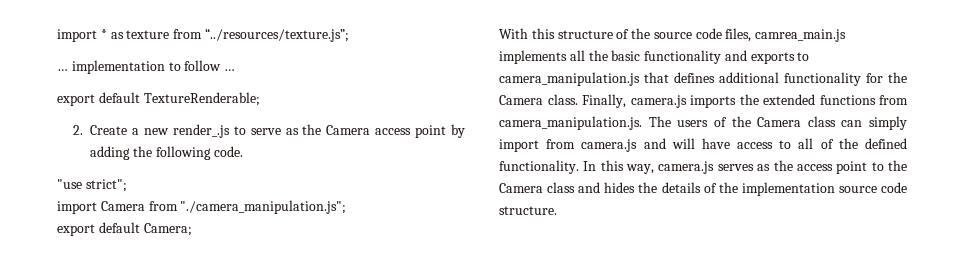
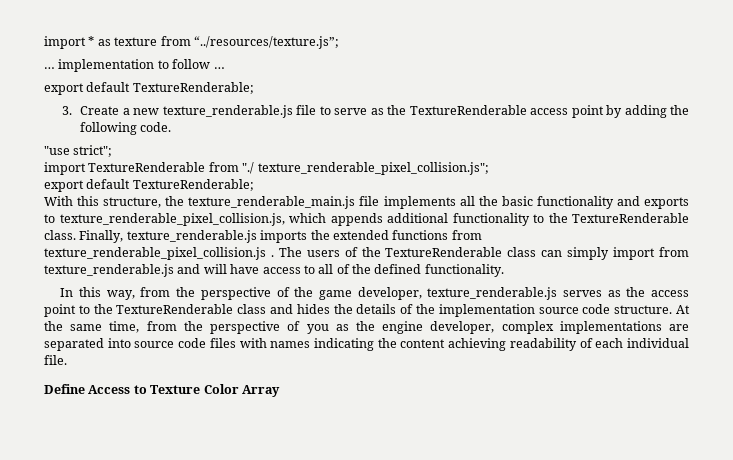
- 2. Create a new render_.js to serve as the Camera access point by adding the following code.
+ 3. Create a new texture_renderable.js file to serve as the TextureRenderable access point by adding the following code.
- import Camera from "./camera_manipulation.js";
- export default Camera;
+ import TextureRenderable from "./ texture_renderable_pixel_collision.js";
+ export default TextureRenderable;
- With this structure of the source code files, camrea_main.js implements all the basic functionality and exports to camera_manipulation.js that defines additional functionality for the Camera class.
+ With this structure, the texture_renderable_main.js file implements all the basic functionality and exports to texture_renderable_pixel_collision.js, which appends additional functionality to the TextureRenderable class.
- Finally, camera.js imports the extended functions from camera_manipulation.js. The users of the Camera class can simply import from camera.js and will have access to all of the defined functionality. In this way, camera.js serves as the access point to the Camera class and hides the details of the implementation source code structure.
+ Finally, texture_renderable.js imports the extended functions from texture_renderable_pixel_collision.js . The users of the TextureRenderable class can simply import from texture_renderable.js and will have access to all of the defined functionality.
+ In this way, from the perspective of the game developer, texture_renderable.js serves as the access point to the TextureRenderable class and hides the details of the implementation source code structure.
+ At the same time, from the perspective of you as the engine developer, complex implementations are separated into source code files with names indicating the content achieving readability of each individual file.
+ Define Access to Texture Color Array

